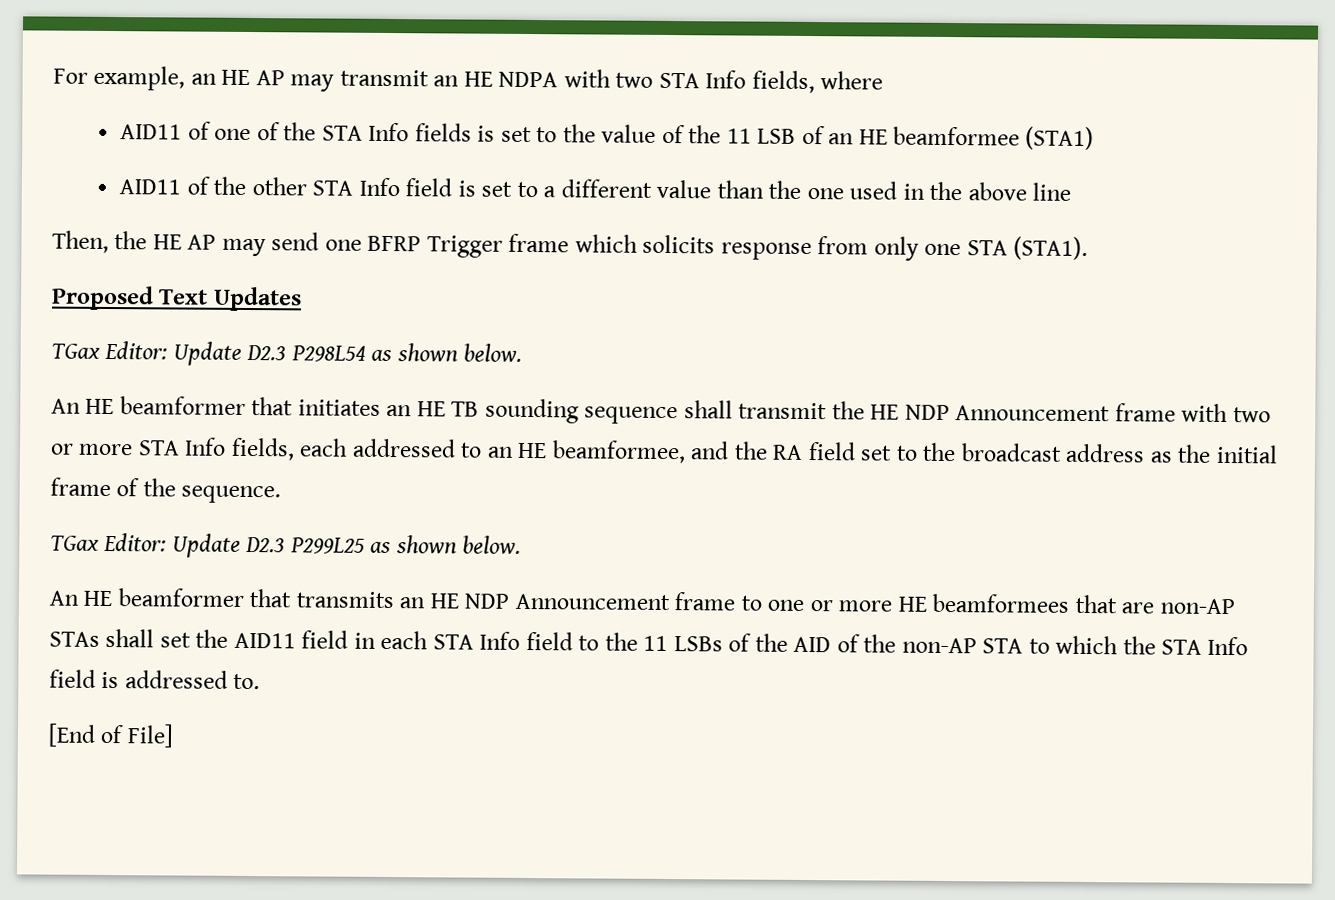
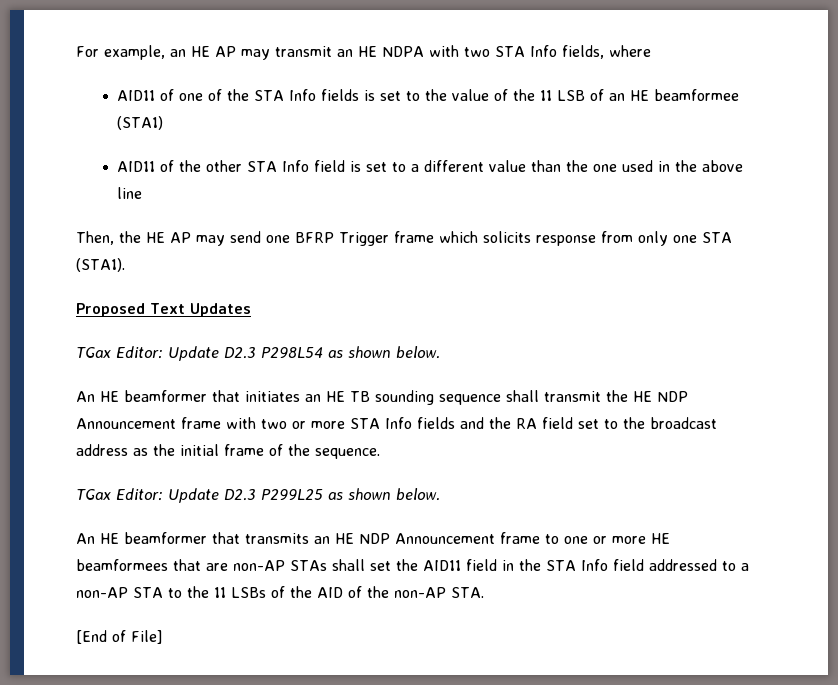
- An HE beamformer that initiates an HE TB sounding sequence shall transmit the HE NDP Announcement frame with two or more STA Info fields, each addressed to an HE beamformee, and the RA field set to the broadcast address as the initial frame of the sequence.
+ An HE beamformer that initiates an HE TB sounding sequence shall transmit the HE NDP Announcement frame with two or more STA Info fields and the RA field set to the broadcast address as the initial frame of the sequence.
- An HE beamformer that transmits an HE NDP Announcement frame to one or more HE beamformees that are non-AP STAs shall set the AID11 field in each STA Info field to the 11 LSBs of the AID of the non-AP STA to which the STA Info field is addressed to.
+ An HE beamformer that transmits an HE NDP Announcement frame to one or more HE beamformees that are non-AP STAs shall set the AID11 field in the STA Info field addressed to a non-AP STA to the 11 LSBs of the AID of the non-AP STA.

